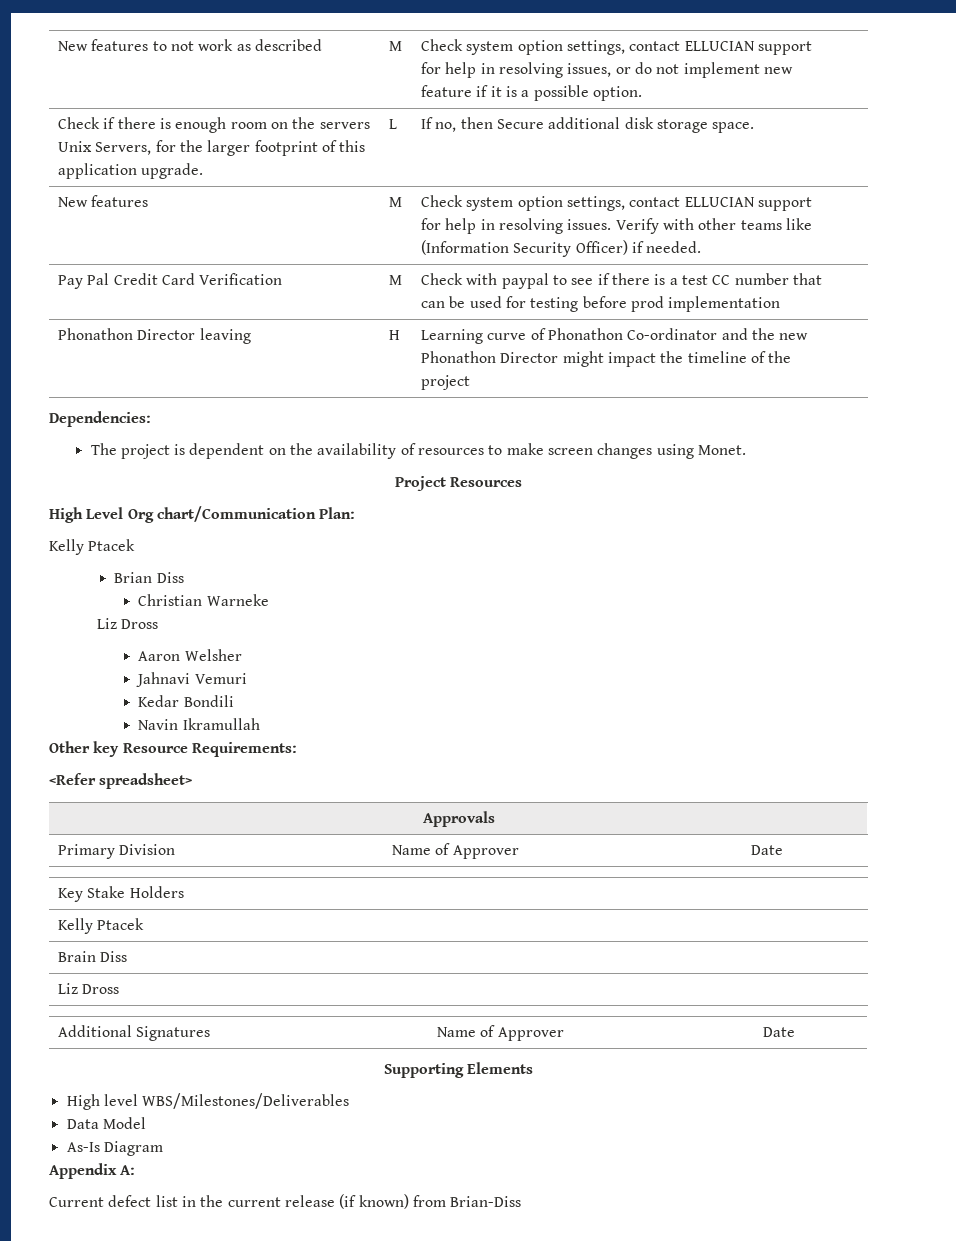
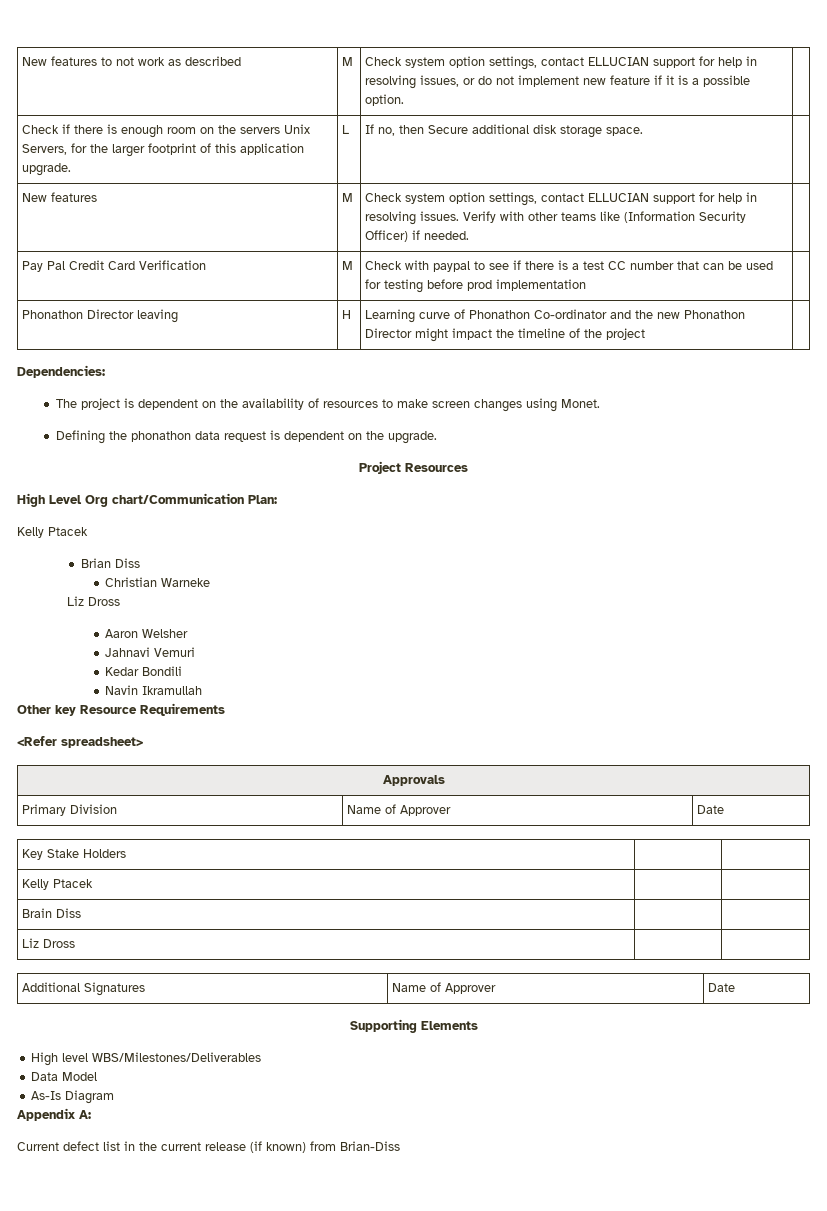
+ Defining the phonathon data request is dependent on the upgrade.
- Other key Resource Requirements:
+ Other key Resource Requirements

